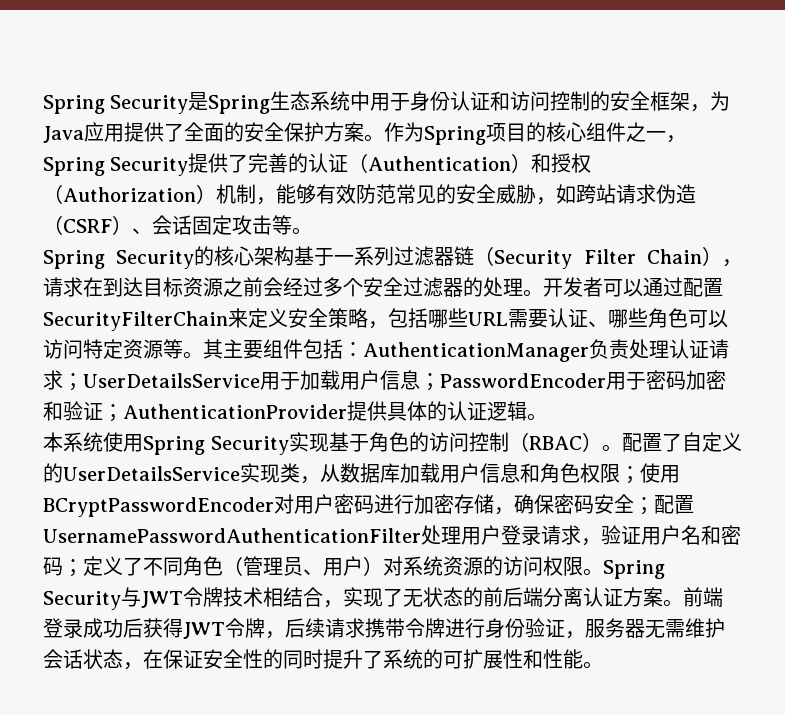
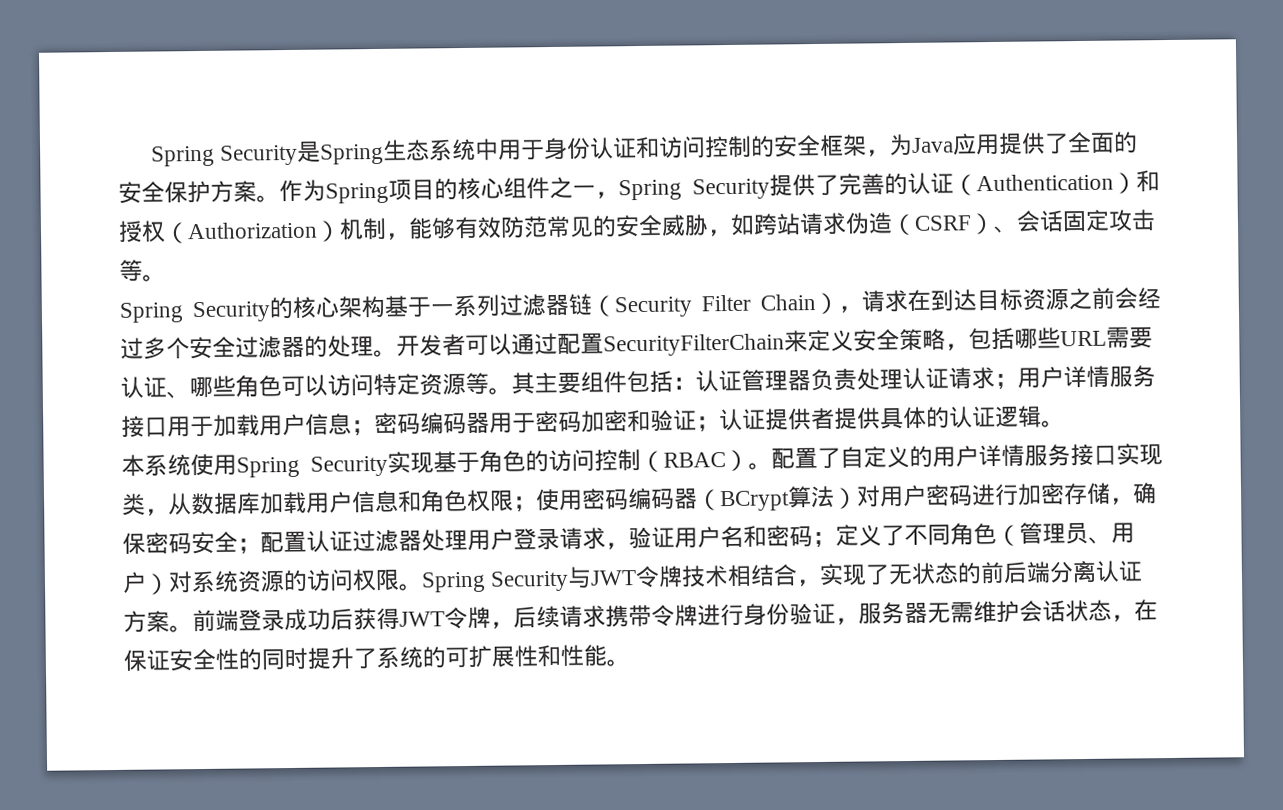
- 其主要组件包括：AuthenticationManager负责处理认证请求；UserDetailsService用于加载用户信息；PasswordEncoder用于密码加密和验证；AuthenticationProvider提供具体的认证逻辑。
+ 其主要组件包括：认证管理器负责处理认证请求；用户详情服务接口用于加载用户信息；密码编码器用于密码加密和验证；认证提供者提供具体的认证逻辑。
- 配置了自定义的UserDetailsService实现类，从数据库加载用户信息和角色权限；使用BCryptPasswordEncoder对用户密码进行加密存储，确保密码安全；配置UsernamePasswordAuthenticationFilter处理用户登录请求，验证用户名和密码；定义了不同角色（管理员、用户）对系统资源的访问权限。
+ 配置了自定义的用户详情服务接口实现类，从数据库加载用户信息和角色权限；使用密码编码器（BCrypt算法）对用户密码进行加密存储，确保密码安全；配置认证过滤器处理用户登录请求，验证用户名和密码；定义了不同角色（管理员、用户）对系统资源的访问权限。

